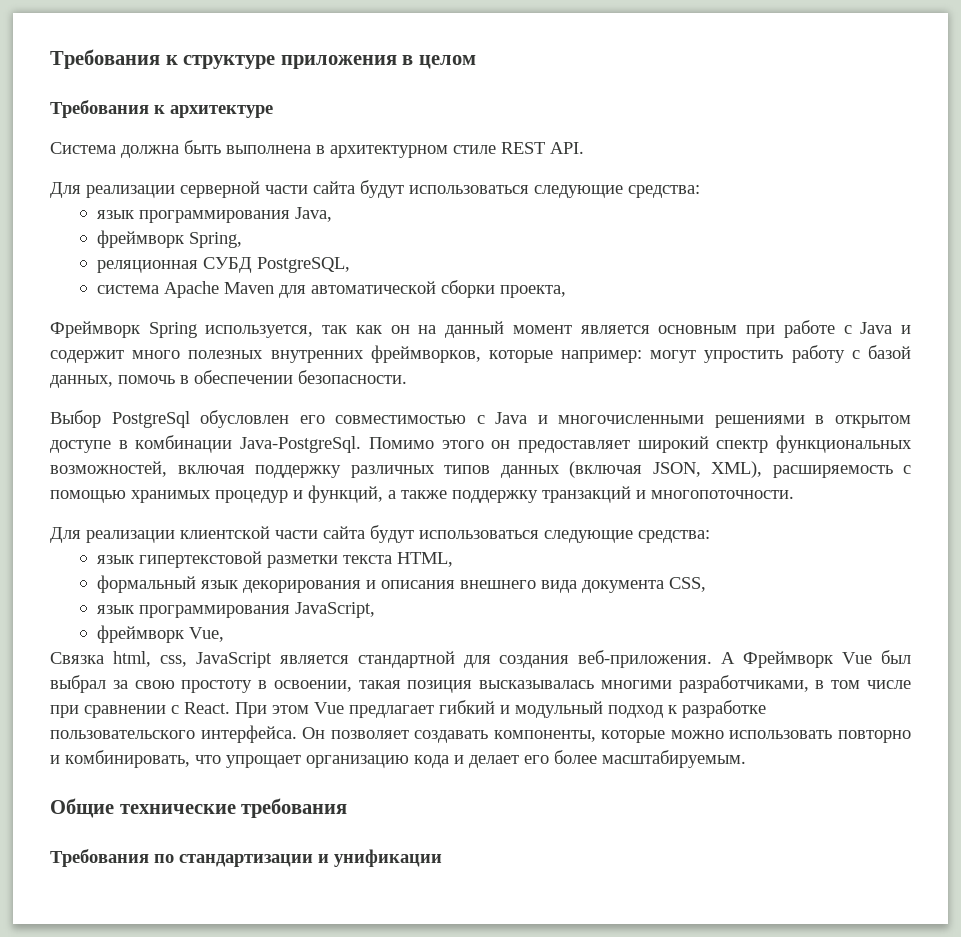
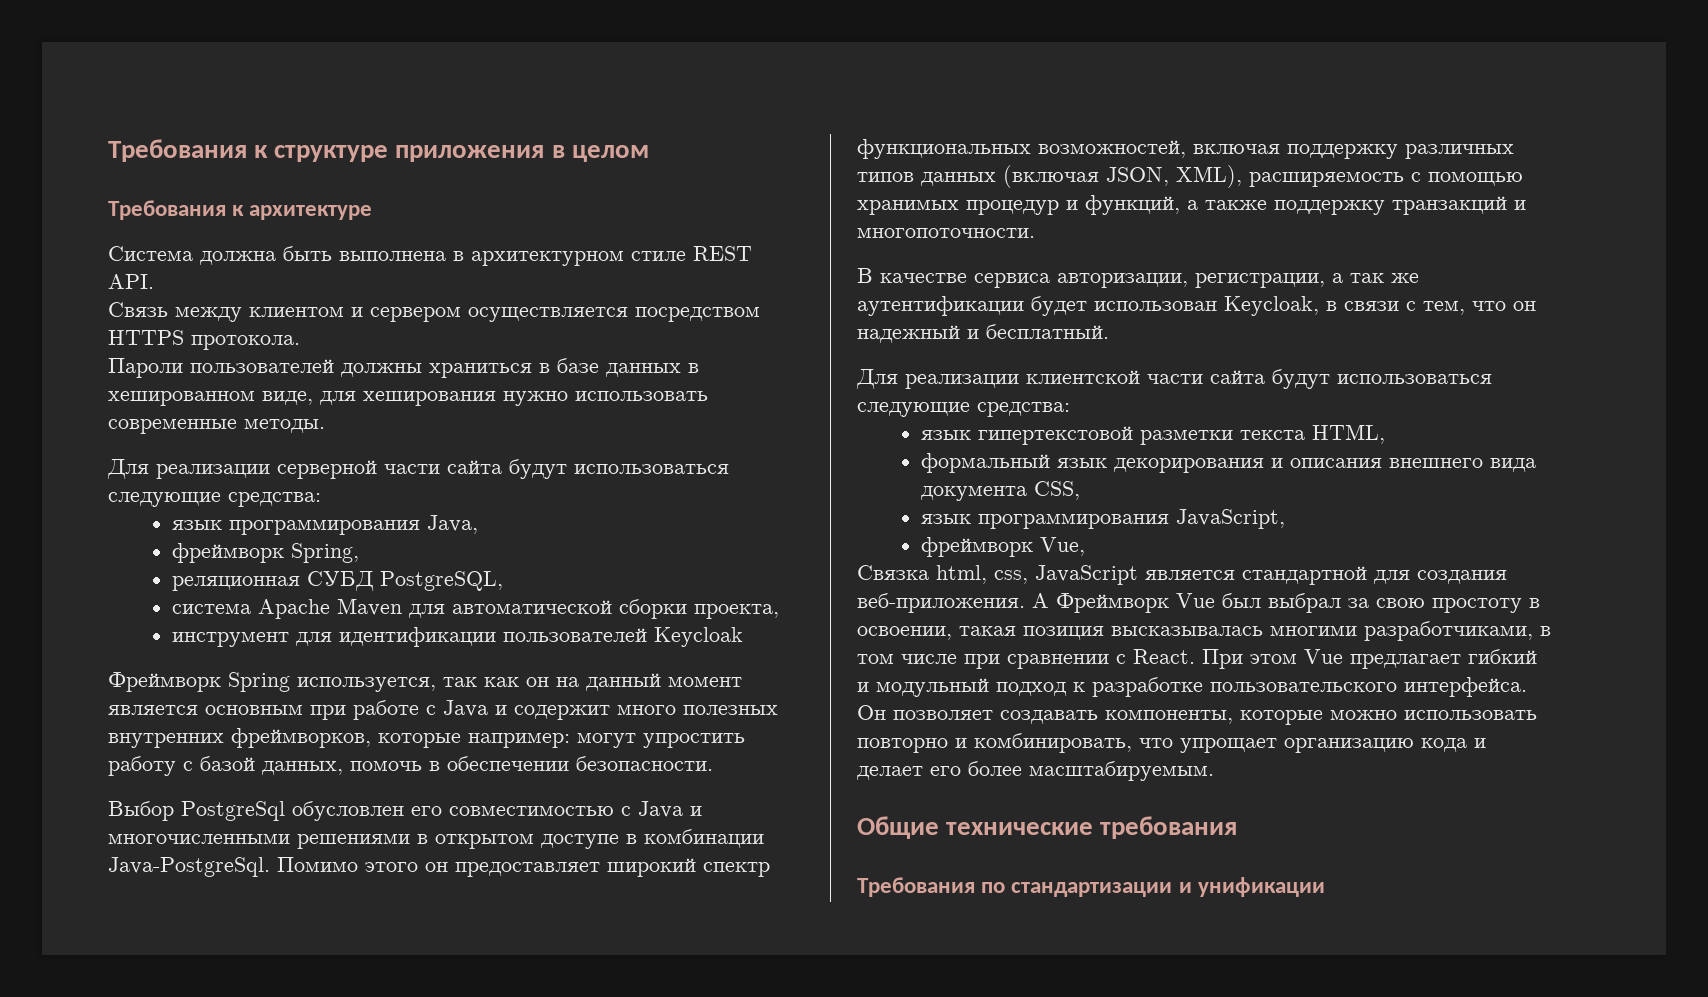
+ Связь между клиентом и сервером осуществляется посредством HTTPS протокола.
+ Пароли пользователей должны храниться в базе данных в хешированном виде, для хеширования нужно использовать современные методы.
+ инструмент для идентификации пользователей Keycloak
+ В качестве сервиса авторизации, регистрации, а так же аутентификации будет использован Keycloak, в связи с тем, что он надежный и бесплатный.

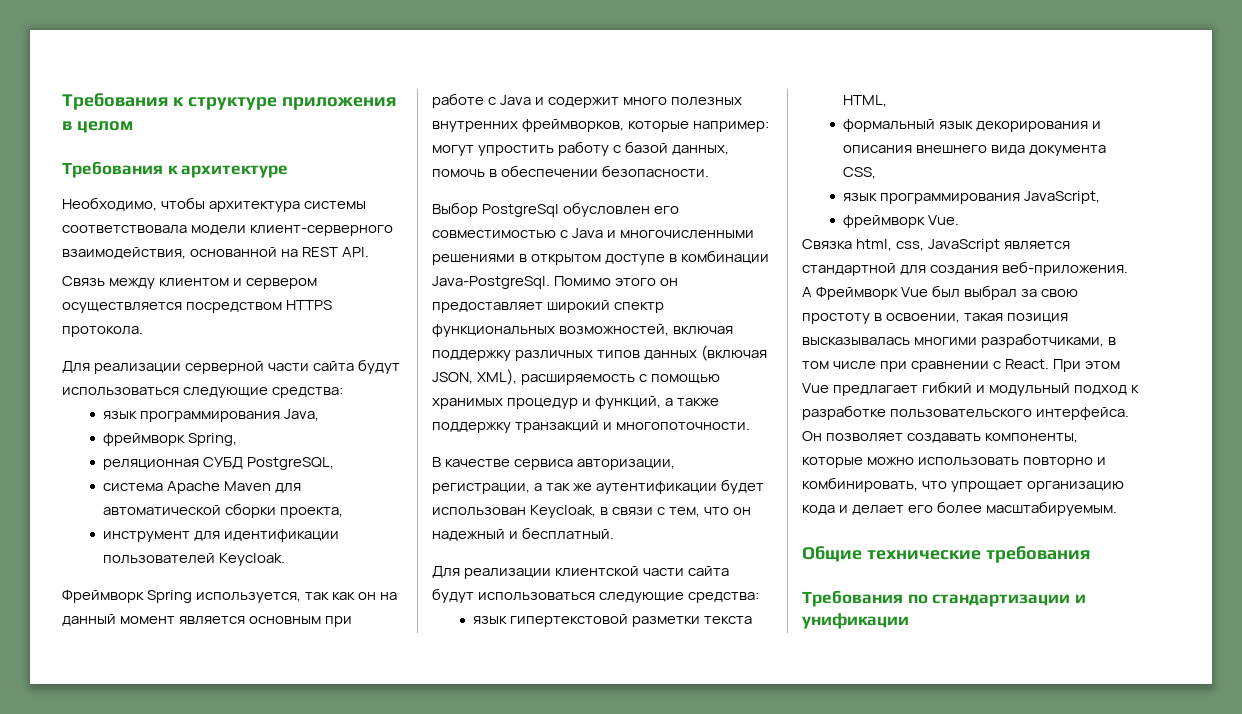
- Система должна быть выполнена в архитектурном стиле REST API.
+ Необходимо, чтобы архитектура системы соответствовала модели клиент-серверного взаимодействия, основанной на REST API.
- Пароли пользователей должны храниться в базе данных в хешированном виде, для хеширования нужно использовать современные методы.
- инструмент для идентификации пользователей Keycloak
+ инструмент для идентификации пользователей Keycloak.
- фреймворк Vue,
+ фреймворк Vue.

